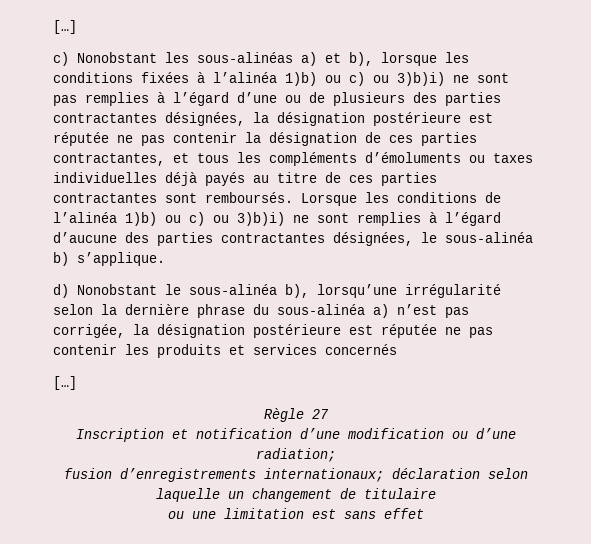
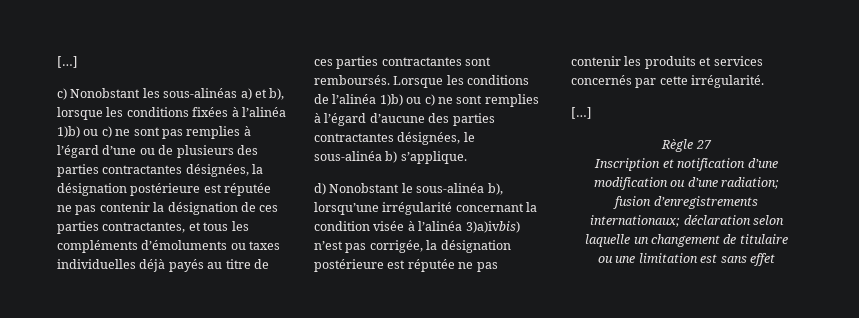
- c) Nonobstant les sous-alinéas a) et b), lorsque les conditions fixées à l’alinéa 1)b) ou c) ou 3)b)i) ne sont pas remplies à l’égard d’une ou de plusieurs des parties contractantes désignées, la désignation postérieure est réputée ne pas contenir la désignation de ces parties contractantes, et tous les compléments d’émoluments ou taxes individuelles déjà payés au titre de ces parties contractantes sont remboursés.
+ c) Nonobstant les sous-alinéas a) et b), lorsque les conditions fixées à l’alinéa 1)b) ou c) ne sont pas remplies à l’égard d’une ou de plusieurs des parties contractantes désignées, la désignation postérieure est réputée ne pas contenir la désignation de ces parties contractantes, et tous les compléments d’émoluments ou taxes individuelles déjà payés au titre de ces parties contractantes sont remboursés.
- Lorsque les conditions de l’alinéa 1)b) ou c) ou 3)b)i) ne sont remplies à l’égard d’aucune des parties contractantes désignées, le sous-alinéa b) s’applique.
+ Lorsque les conditions de l’alinéa 1)b) ou c) ne sont remplies à l’égard d’aucune des parties contractantes désignées, le sous-alinéa b) s’applique.
- d) Nonobstant le sous-alinéa b), lorsqu’une irrégularité selon la dernière phrase du sous-alinéa a) n’est pas corrigée, la désignation postérieure est réputée ne pas contenir les produits et services concernés
+ d) Nonobstant le sous-alinéa b), lorsqu’une irrégularité concernant la condition visée à l’alinéa 3)a)ivbis) n’est pas corrigée, la désignation postérieure est réputée ne pas contenir les produits et services concernés par cette irrégularité.

